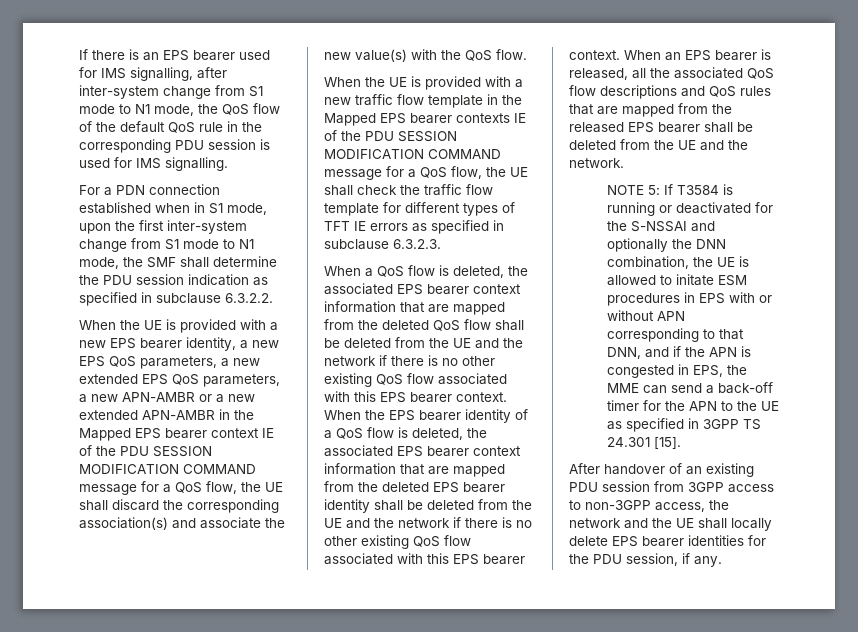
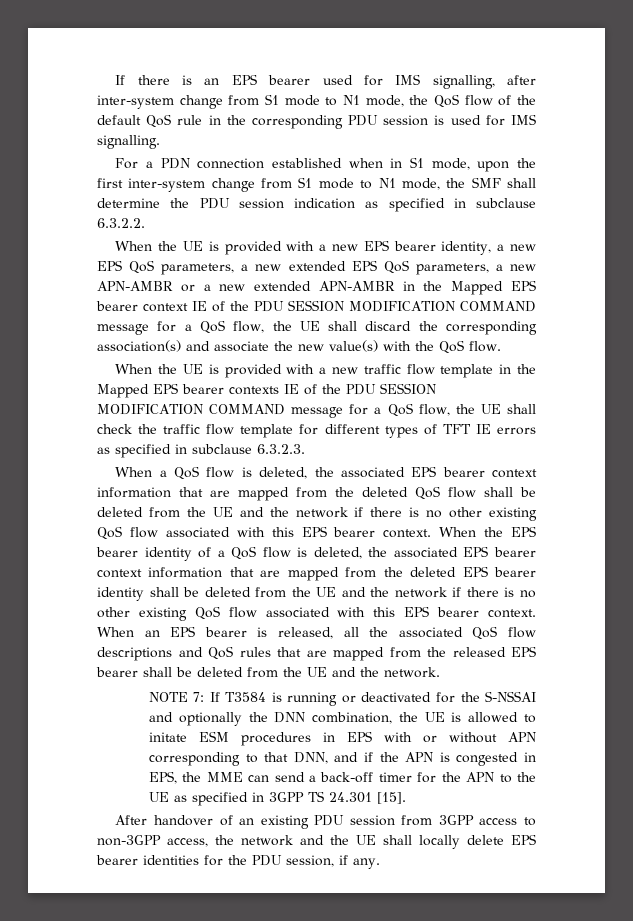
- NOTE 5:
+ NOTE 7:

